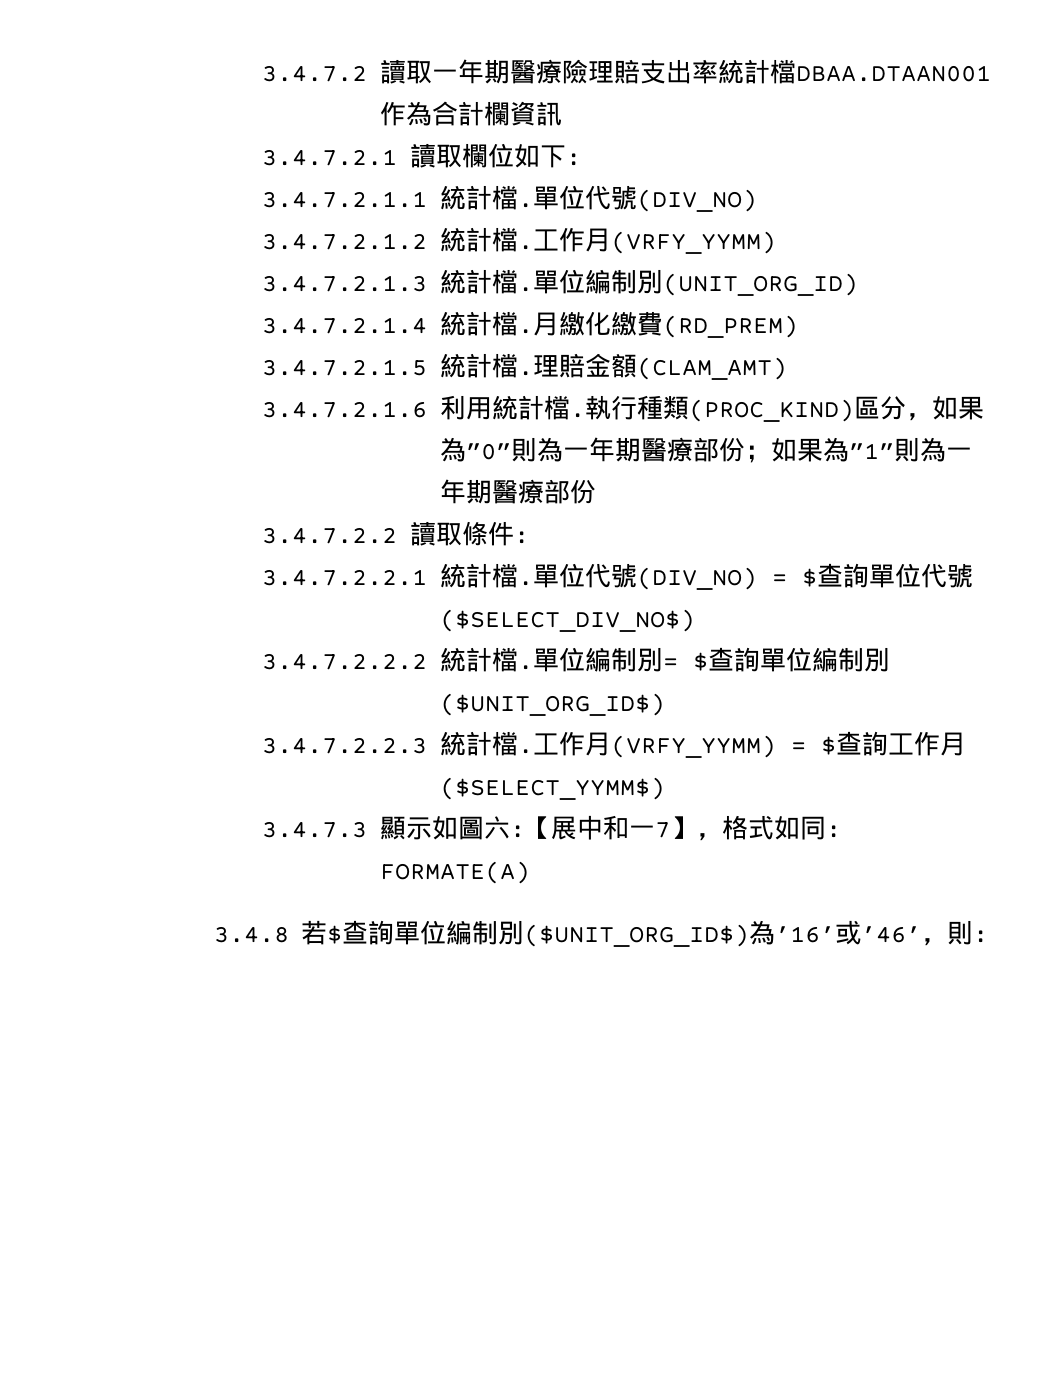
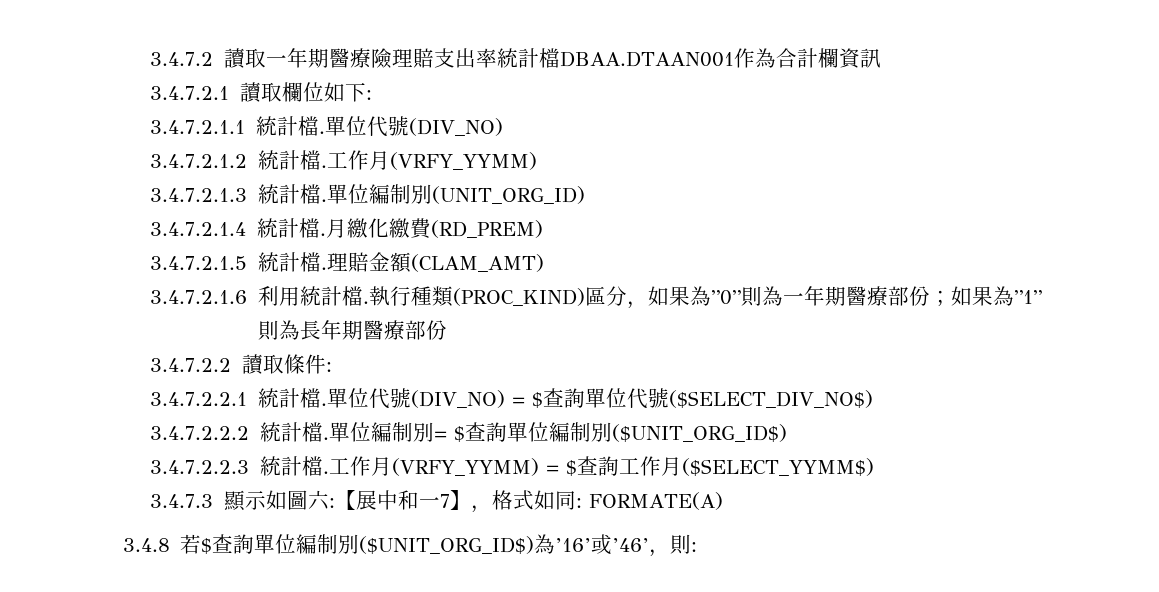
- 執行種類(PROC_KIND)區分，如果為”0”則為一年期醫療部份；如果為”1”則為一年期醫療部份
+ 執行種類(PROC_KIND)區分，如果為”0”則為一年期醫療部份；如果為”1”則為長年期醫療部份

